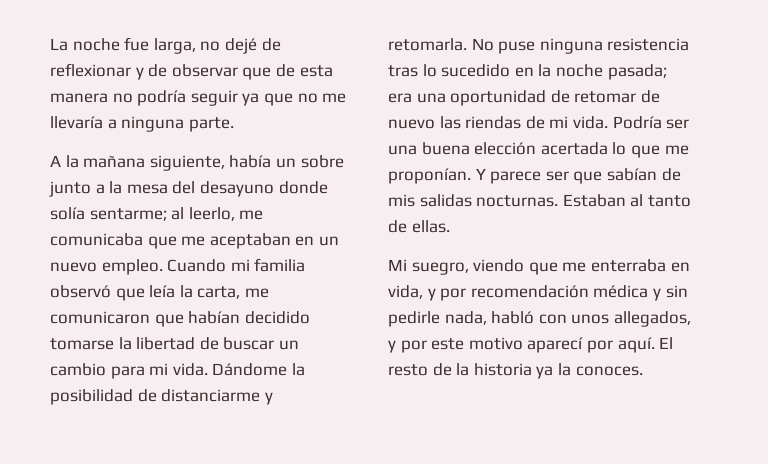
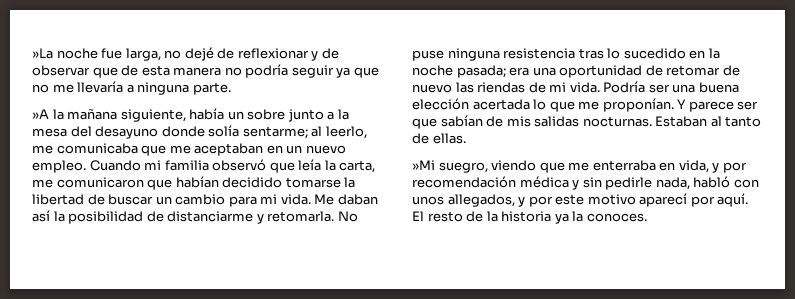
- La noche fue larga, no dejé de reflexionar y de observar que de esta manera no podría seguir ya que no me llevaría a ninguna parte.
+ »La noche fue larga, no dejé de reflexionar y de observar que de esta manera no podría seguir ya que no me llevaría a ninguna parte.
- A la mañana siguiente, había un sobre junto a la mesa del desayuno donde solía sentarme; al leerlo, me comunicaba que me aceptaban en un nuevo empleo.
+ »A la mañana siguiente, había un sobre junto a la mesa del desayuno donde solía sentarme; al leerlo, me comunicaba que me aceptaban en un nuevo empleo.
- Dándome la posibilidad de distanciarme y retomarla.
+ Me daban así la posibilidad de distanciarme y retomarla.
- Mi suegro, viendo que me enterraba en vida, y por recomendación médica y sin pedirle nada, habló con unos allegados, y por este motivo aparecí por aquí.
+ »Mi suegro, viendo que me enterraba en vida, y por recomendación médica y sin pedirle nada, habló con unos allegados, y por este motivo aparecí por aquí.

